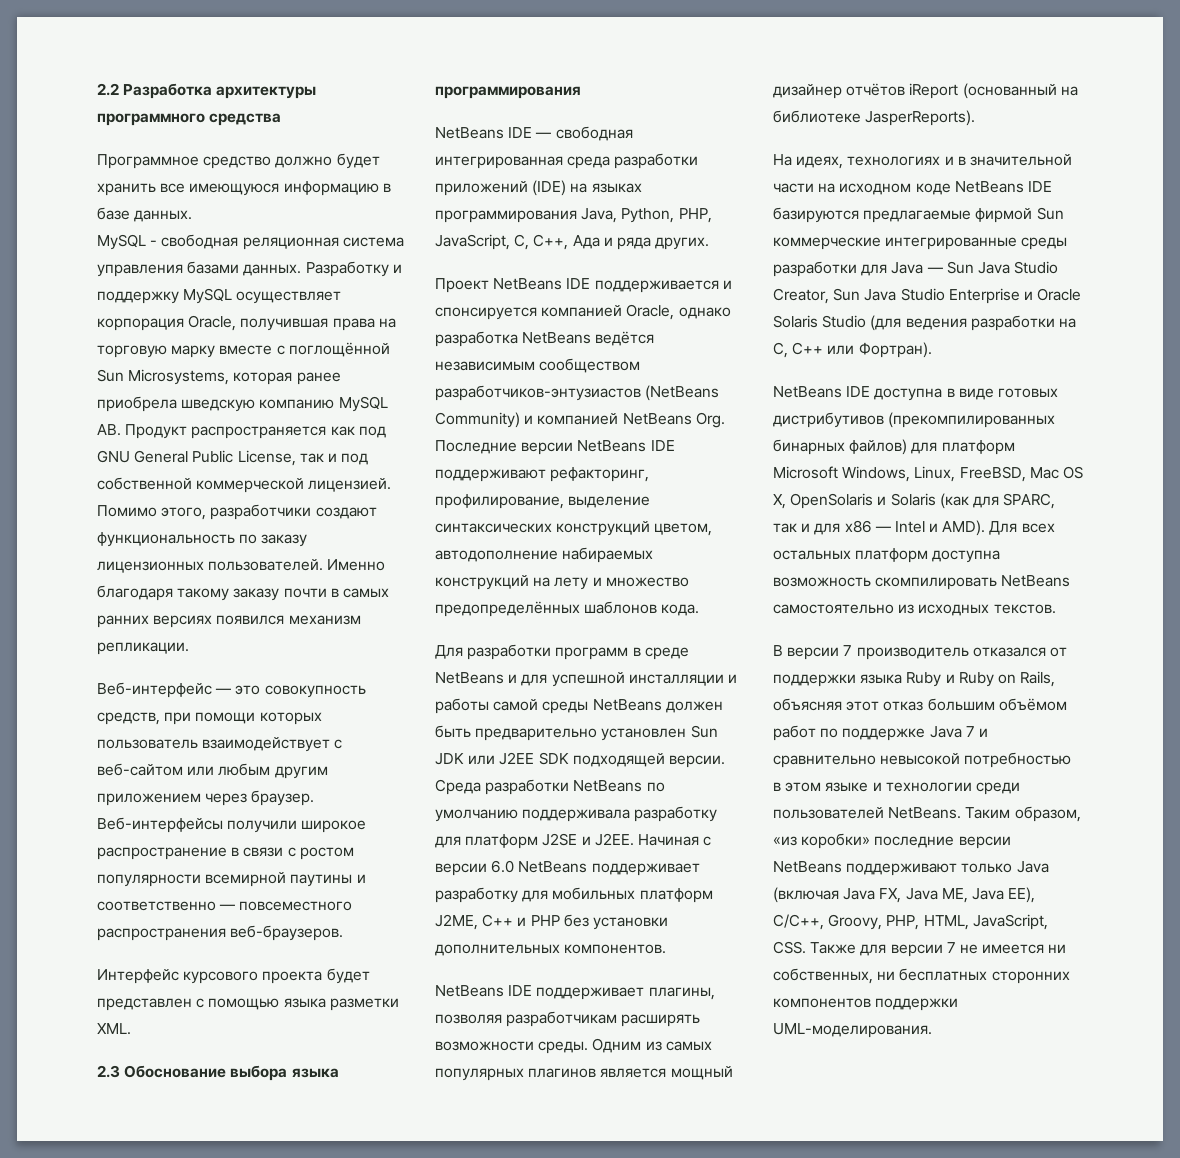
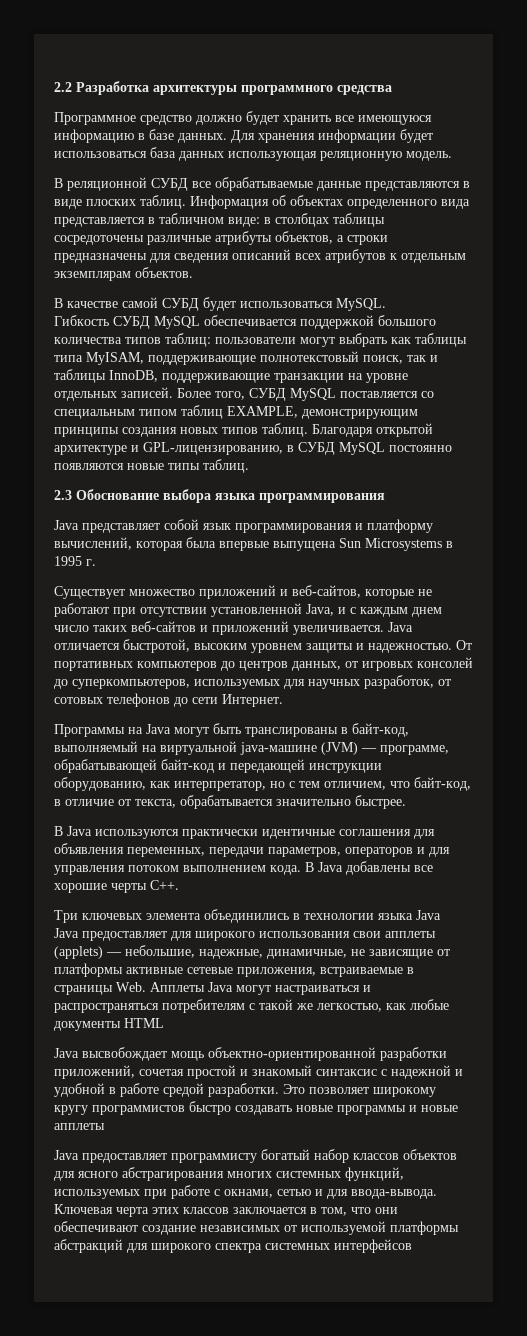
- Программное средство должно будет хранить все имеющуюся информацию в базе данных.
- MySQL - свободная реляционная система управления базами данных. Разработку и поддержку MySQL осуществляет корпорация Oracle, получившая права на торговую марку вместе с поглощённой Sun Microsystems, которая ранее приобрела шведскую компанию MySQL AB. Продукт распространяется как под GNU General Public License, так и под собственной коммерческой лицензией. Помимо этого, разработчики создают функциональность по заказу лицензионных пользователей. Именно благодаря такому заказу почти в самых ранних версиях появился механизм репликации.
- Веб-интерфейс — это совокупность средств, при помощи которых пользователь взаимодействует с веб-сайтом или любым другим приложением через браузер. Веб-интерфейсы получили широкое распространение в связи с ростом популярности всемирной паутины и соответственно — повсеместного распространения веб-браузеров.
- Интерфейс курсового проекта будет представлен с помощью языка разметки XML.
+ Программное средство должно будет хранить все имеющуюся информацию в базе данных. Для хранения информации будет использоваться база данных использующая реляционную модель.
+ В реляционной СУБД все обрабатываемые данные представляются в виде плоских таблиц. Информация об объектах определенного вида представляется в табличном виде: в столбцах таблицы сосредоточены различные атрибуты объектов, а строки предназначены для сведения описаний всех атрибутов к отдельным экземплярам объектов.
+ В качестве самой СУБД будет использоваться MySQL.
+ Гибкость СУБД MySQL обеспечивается поддержкой большого количества типов таблиц: пользователи могут выбрать как таблицы типа MyISAM, поддерживающие полнотекстовый поиск, так и таблицы InnoDB, поддерживающие транзакции на уровне отдельных записей. Более того, СУБД MySQL поставляется со специальным типом таблиц EXAMPLE, демонстрирующим принципы создания новых типов таблиц. Благодаря открытой архитектуре и GPL-лицензированию, в СУБД MySQL постоянно появляются новые типы таблиц.
- NetBeans IDE — свободная интегрированная среда разработки приложений (IDE) на языках программирования Java, Python, PHP, JavaScript, C, C++, Ада и ряда других.
- Проект NetBeans IDE поддерживается и спонсируется компанией Oracle, однако разработка NetBeans ведётся независимым сообществом разработчиков-энтузиастов (NetBeans Community) и компанией NetBeans Org. Последние версии NetBeans IDE поддерживают рефакторинг, профилирование, выделение синтаксических конструкций цветом, автодополнение набираемых конструкций на лету и множество предопределённых шаблонов кода.
- Для разработки программ в среде NetBeans и для успешной инсталляции и работы самой среды NetBeans должен быть предварительно установлен Sun JDK или J2EE SDK подходящей версии. Среда разработки NetBeans по умолчанию поддерживала разработку для платформ J2SE и J2EE. Начиная с версии 6.0 NetBeans поддерживает разработку для мобильных платформ J2ME, C++ и PHP без установки дополнительных компонентов.
- NetBeans IDE поддерживает плагины, позволяя разработчикам расширять возможности среды. Одним из самых популярных плагинов является мощный дизайнер отчётов iReport (основанный на библиотеке JasperReports).
- На идеях, технологиях и в значительной части на исходном коде NetBeans IDE базируются предлагаемые фирмой Sun коммерческие интегрированные среды разработки для Java — Sun Java Studio Creator, Sun Java Studio Enterprise и Oracle Solaris Studio (для ведения разработки на C, C++ или Фортран).
- NetBeans IDE доступна в виде готовых дистрибутивов (прекомпилированных бинарных файлов) для платформ Microsoft Windows, Linux, FreeBSD, Mac OS X, OpenSolaris и Solaris (как для SPARC, так и для x86 — Intel и AMD). Для всех остальных платформ доступна возможность скомпилировать NetBeans самостоятельно из исходных текстов.
- В версии 7 производитель отказался от поддержки языка Ruby и Ruby on Rails, объясняя этот отказ большим объёмом работ по поддержке Java 7 и сравнительно невысокой потребностью в этом языке и технологии среди пользователей NetBeans. Таким образом, «из коробки» последние версии NetBeans поддерживают только Java (включая Java FX, Java ME, Java EE), C/C++, Groovy, PHP, HTML, JavaScript, CSS. Также для версии 7 не имеется ни собственных, ни бесплатных сторонних компонентов поддержки UML-моделирования.
+ Java представляет собой язык программирования и платформу вычислений, которая была впервые выпущена Sun Microsystems в 1995 г.
+ Существует множество приложений и веб-сайтов, которые не работают при отсутствии установленной Java, и с каждым днем число таких веб-сайтов и приложений увеличивается. Java отличается быстротой, высоким уровнем защиты и надежностью. От портативных компьютеров до центров данных, от игровых консолей до суперкомпьютеров, используемых для научных разработок, от сотовых телефонов до сети Интернет.
+ Программы на Java могут быть транслированы в байт-код, выполняемый на виртуальной java-машине (JVM) — программе, обрабатывающей байт-код и передающей инструкции оборудованию, как интерпретатор, но с тем отличием, что байт-код, в отличие от текста, обрабатывается значительно быстрее.
+ В Java используются практически идентичные соглашения для объявления переменных, передачи параметров, операторов и для управления потоком выполнением кода. В Java добавлены все хорошие черты C++.
+ Три ключевых элемента объединились в технологии языка Java
+ Java предоставляет для широкого использования свои апплеты (applets) — небольшие, надежные, динамичные, не зависящие от платформы активные сетевые приложения, встраиваемые в страницы Web. Апплеты Java могут настраиваться и распространяться потребителям с такой же легкостью, как любые документы HTML
+ Java высвобождает мощь объектно-ориентированной разработки приложений, сочетая простой и знакомый синтаксис с надежной и удобной в работе средой разработки. Это позволяет широкому кругу программистов быстро создавать новые программы и новые апплеты
+ Java предоставляет программисту богатый набор классов объектов для ясного абстрагирования многих системных функций, используемых при работе с окнами, сетью и для ввода-вывода. Ключевая черта этих классов заключается в том, что они обеспечивают создание независимых от используемой платформы абстракций для широкого спектра системных интерфейсов

